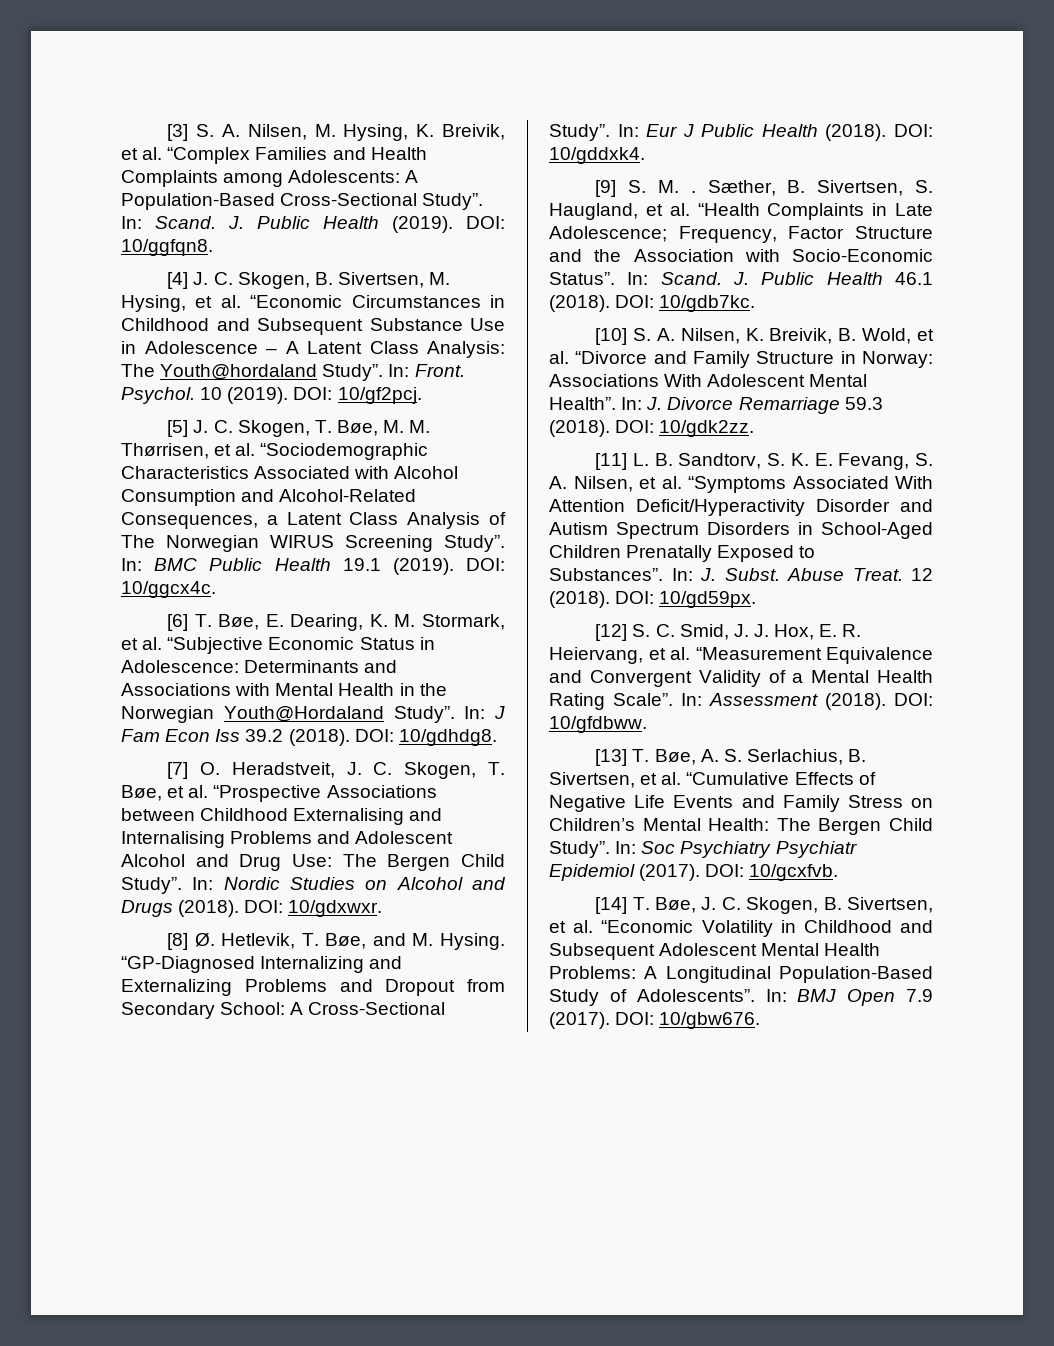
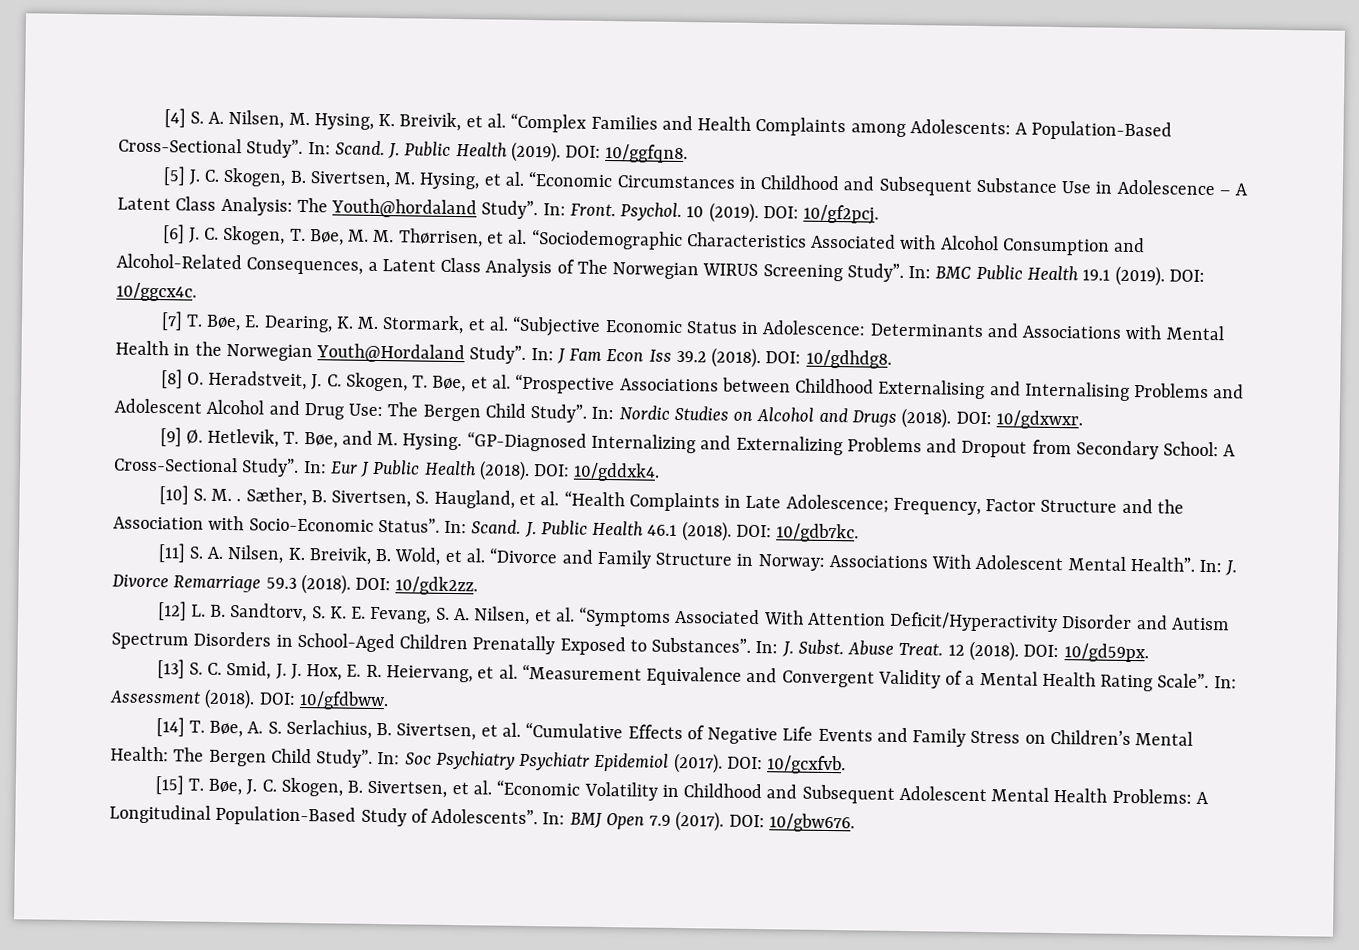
- [3] S. A. Nilsen, M. Hysing, K. Breivik, et al. “Complex Families and Health Complaints among Adolescents: A Population-Based Cross-Sectional Study”.
+ [4] S. A. Nilsen, M. Hysing, K. Breivik, et al. “Complex Families and Health Complaints among Adolescents: A Population-Based Cross-Sectional Study”.
- [4] J. C. Skogen, B. Sivertsen, M. Hysing, et al. “Economic Circumstances in Childhood and Subsequent Substance Use in Adolescence – A Latent Class Analysis: The Youth@hordaland Study”.
+ [5] J. C. Skogen, B. Sivertsen, M. Hysing, et al. “Economic Circumstances in Childhood and Subsequent Substance Use in Adolescence – A Latent Class Analysis: The Youth@hordaland Study”.
- [5] J. C. Skogen, T. Bøe, M. M. Thørrisen, et al. “Sociodemographic Characteristics Associated with Alcohol Consumption and Alcohol-Related Consequences, a Latent Class Analysis of The Norwegian WIRUS Screening Study”.
+ [6] J. C. Skogen, T. Bøe, M. M. Thørrisen, et al. “Sociodemographic Characteristics Associated with Alcohol Consumption and Alcohol-Related Consequences, a Latent Class Analysis of The Norwegian WIRUS Screening Study”.
- [6] T. Bøe, E. Dearing, K. M. Stormark, et al. “Subjective Economic Status in Adolescence: Determinants and Associations with Mental Health in the Norwegian Youth@Hordaland Study”.
+ [7] T. Bøe, E. Dearing, K. M. Stormark, et al. “Subjective Economic Status in Adolescence: Determinants and Associations with Mental Health in the Norwegian Youth@Hordaland Study”.
- [7] O. Heradstveit, J. C. Skogen, T. Bøe, et al. “Prospective Associations between Childhood Externalising and Internalising Problems and Adolescent Alcohol and Drug Use: The Bergen Child Study”.
+ [8] O. Heradstveit, J. C. Skogen, T. Bøe, et al. “Prospective Associations between Childhood Externalising and Internalising Problems and Adolescent Alcohol and Drug Use: The Bergen Child Study”.
- [8] Ø. Hetlevik, T. Bøe, and M. Hysing.
+ [9] Ø. Hetlevik, T. Bøe, and M. Hysing.
- [9] S. M. .
+ [10] S. M. .
- [10] S. A. Nilsen, K. Breivik, B. Wold, et al. “Divorce and Family Structure in Norway: Associations With Adolescent Mental Health”.
+ [11] S. A. Nilsen, K. Breivik, B. Wold, et al. “Divorce and Family Structure in Norway: Associations With Adolescent Mental Health”.
- [11] L. B. Sandtorv, S. K. E. Fevang, S. A. Nilsen, et al. “Symptoms Associated With Attention Deficit/Hyperactivity Disorder and Autism Spectrum Disorders in School-Aged Children Prenatally Exposed to Substances”.
+ [12] L. B. Sandtorv, S. K. E. Fevang, S. A. Nilsen, et al. “Symptoms Associated With Attention Deficit/Hyperactivity Disorder and Autism Spectrum Disorders in School-Aged Children Prenatally Exposed to Substances”.
- [12] S. C. Smid, J. J. Hox, E. R. Heiervang, et al. “Measurement Equivalence and Convergent Validity of a Mental Health Rating Scale”.
+ [13] S. C. Smid, J. J. Hox, E. R. Heiervang, et al. “Measurement Equivalence and Convergent Validity of a Mental Health Rating Scale”.
- [13] T. Bøe, A. S. Serlachius, B. Sivertsen, et al. “Cumulative Effects of Negative Life Events and Family Stress on Children’s Mental Health: The Bergen Child Study”.
+ [14] T. Bøe, A. S. Serlachius, B. Sivertsen, et al. “Cumulative Effects of Negative Life Events and Family Stress on Children’s Mental Health: The Bergen Child Study”.
- [14] T. Bøe, J. C. Skogen, B. Sivertsen, et al. “Economic Volatility in Childhood and Subsequent Adolescent Mental Health Problems: A Longitudinal Population-Based Study of Adolescents”.
+ [15] T. Bøe, J. C. Skogen, B. Sivertsen, et al. “Economic Volatility in Childhood and Subsequent Adolescent Mental Health Problems: A Longitudinal Population-Based Study of Adolescents”.

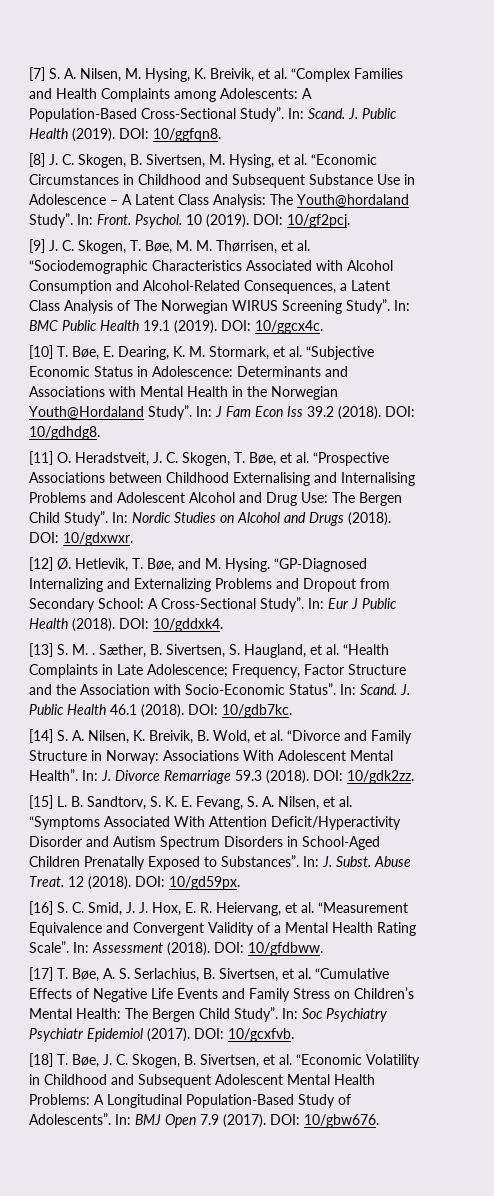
- [4] S. A. Nilsen, M. Hysing, K. Breivik, et al. “Complex Families and Health Complaints among Adolescents: A Population-Based Cross-Sectional Study”.
+ [7] S. A. Nilsen, M. Hysing, K. Breivik, et al. “Complex Families and Health Complaints among Adolescents: A Population-Based Cross-Sectional Study”.
- [5] J. C. Skogen, B. Sivertsen, M. Hysing, et al. “Economic Circumstances in Childhood and Subsequent Substance Use in Adolescence – A Latent Class Analysis: The Youth@hordaland Study”.
+ [8] J. C. Skogen, B. Sivertsen, M. Hysing, et al. “Economic Circumstances in Childhood and Subsequent Substance Use in Adolescence – A Latent Class Analysis: The Youth@hordaland Study”.
- [6] J. C. Skogen, T. Bøe, M. M. Thørrisen, et al. “Sociodemographic Characteristics Associated with Alcohol Consumption and Alcohol-Related Consequences, a Latent Class Analysis of The Norwegian WIRUS Screening Study”.
+ [9] J. C. Skogen, T. Bøe, M. M. Thørrisen, et al. “Sociodemographic Characteristics Associated with Alcohol Consumption and Alcohol-Related Consequences, a Latent Class Analysis of The Norwegian WIRUS Screening Study”.
- [7] T. Bøe, E. Dearing, K. M. Stormark, et al. “Subjective Economic Status in Adolescence: Determinants and Associations with Mental Health in the Norwegian Youth@Hordaland Study”.
+ [10] T. Bøe, E. Dearing, K. M. Stormark, et al. “Subjective Economic Status in Adolescence: Determinants and Associations with Mental Health in the Norwegian Youth@Hordaland Study”.
- [8] O. Heradstveit, J. C. Skogen, T. Bøe, et al. “Prospective Associations between Childhood Externalising and Internalising Problems and Adolescent Alcohol and Drug Use: The Bergen Child Study”.
+ [11] O. Heradstveit, J. C. Skogen, T. Bøe, et al. “Prospective Associations between Childhood Externalising and Internalising Problems and Adolescent Alcohol and Drug Use: The Bergen Child Study”.
- [9] Ø. Hetlevik, T. Bøe, and M. Hysing.
+ [12] Ø. Hetlevik, T. Bøe, and M. Hysing.
- [10] S. M. .
+ [13] S. M. .
- [11] S. A. Nilsen, K. Breivik, B. Wold, et al. “Divorce and Family Structure in Norway: Associations With Adolescent Mental Health”.
+ [14] S. A. Nilsen, K. Breivik, B. Wold, et al. “Divorce and Family Structure in Norway: Associations With Adolescent Mental Health”.
- [12] L. B. Sandtorv, S. K. E. Fevang, S. A. Nilsen, et al. “Symptoms Associated With Attention Deficit/Hyperactivity Disorder and Autism Spectrum Disorders in School-Aged Children Prenatally Exposed to Substances”.
+ [15] L. B. Sandtorv, S. K. E. Fevang, S. A. Nilsen, et al. “Symptoms Associated With Attention Deficit/Hyperactivity Disorder and Autism Spectrum Disorders in School-Aged Children Prenatally Exposed to Substances”.
- [13] S. C. Smid, J. J. Hox, E. R. Heiervang, et al. “Measurement Equivalence and Convergent Validity of a Mental Health Rating Scale”.
+ [16] S. C. Smid, J. J. Hox, E. R. Heiervang, et al. “Measurement Equivalence and Convergent Validity of a Mental Health Rating Scale”.
- [14] T. Bøe, A. S. Serlachius, B. Sivertsen, et al. “Cumulative Effects of Negative Life Events and Family Stress on Children’s Mental Health: The Bergen Child Study”.
+ [17] T. Bøe, A. S. Serlachius, B. Sivertsen, et al. “Cumulative Effects of Negative Life Events and Family Stress on Children’s Mental Health: The Bergen Child Study”.
- [15] T. Bøe, J. C. Skogen, B. Sivertsen, et al. “Economic Volatility in Childhood and Subsequent Adolescent Mental Health Problems: A Longitudinal Population-Based Study of Adolescents”.
+ [18] T. Bøe, J. C. Skogen, B. Sivertsen, et al. “Economic Volatility in Childhood and Subsequent Adolescent Mental Health Problems: A Longitudinal Population-Based Study of Adolescents”.

